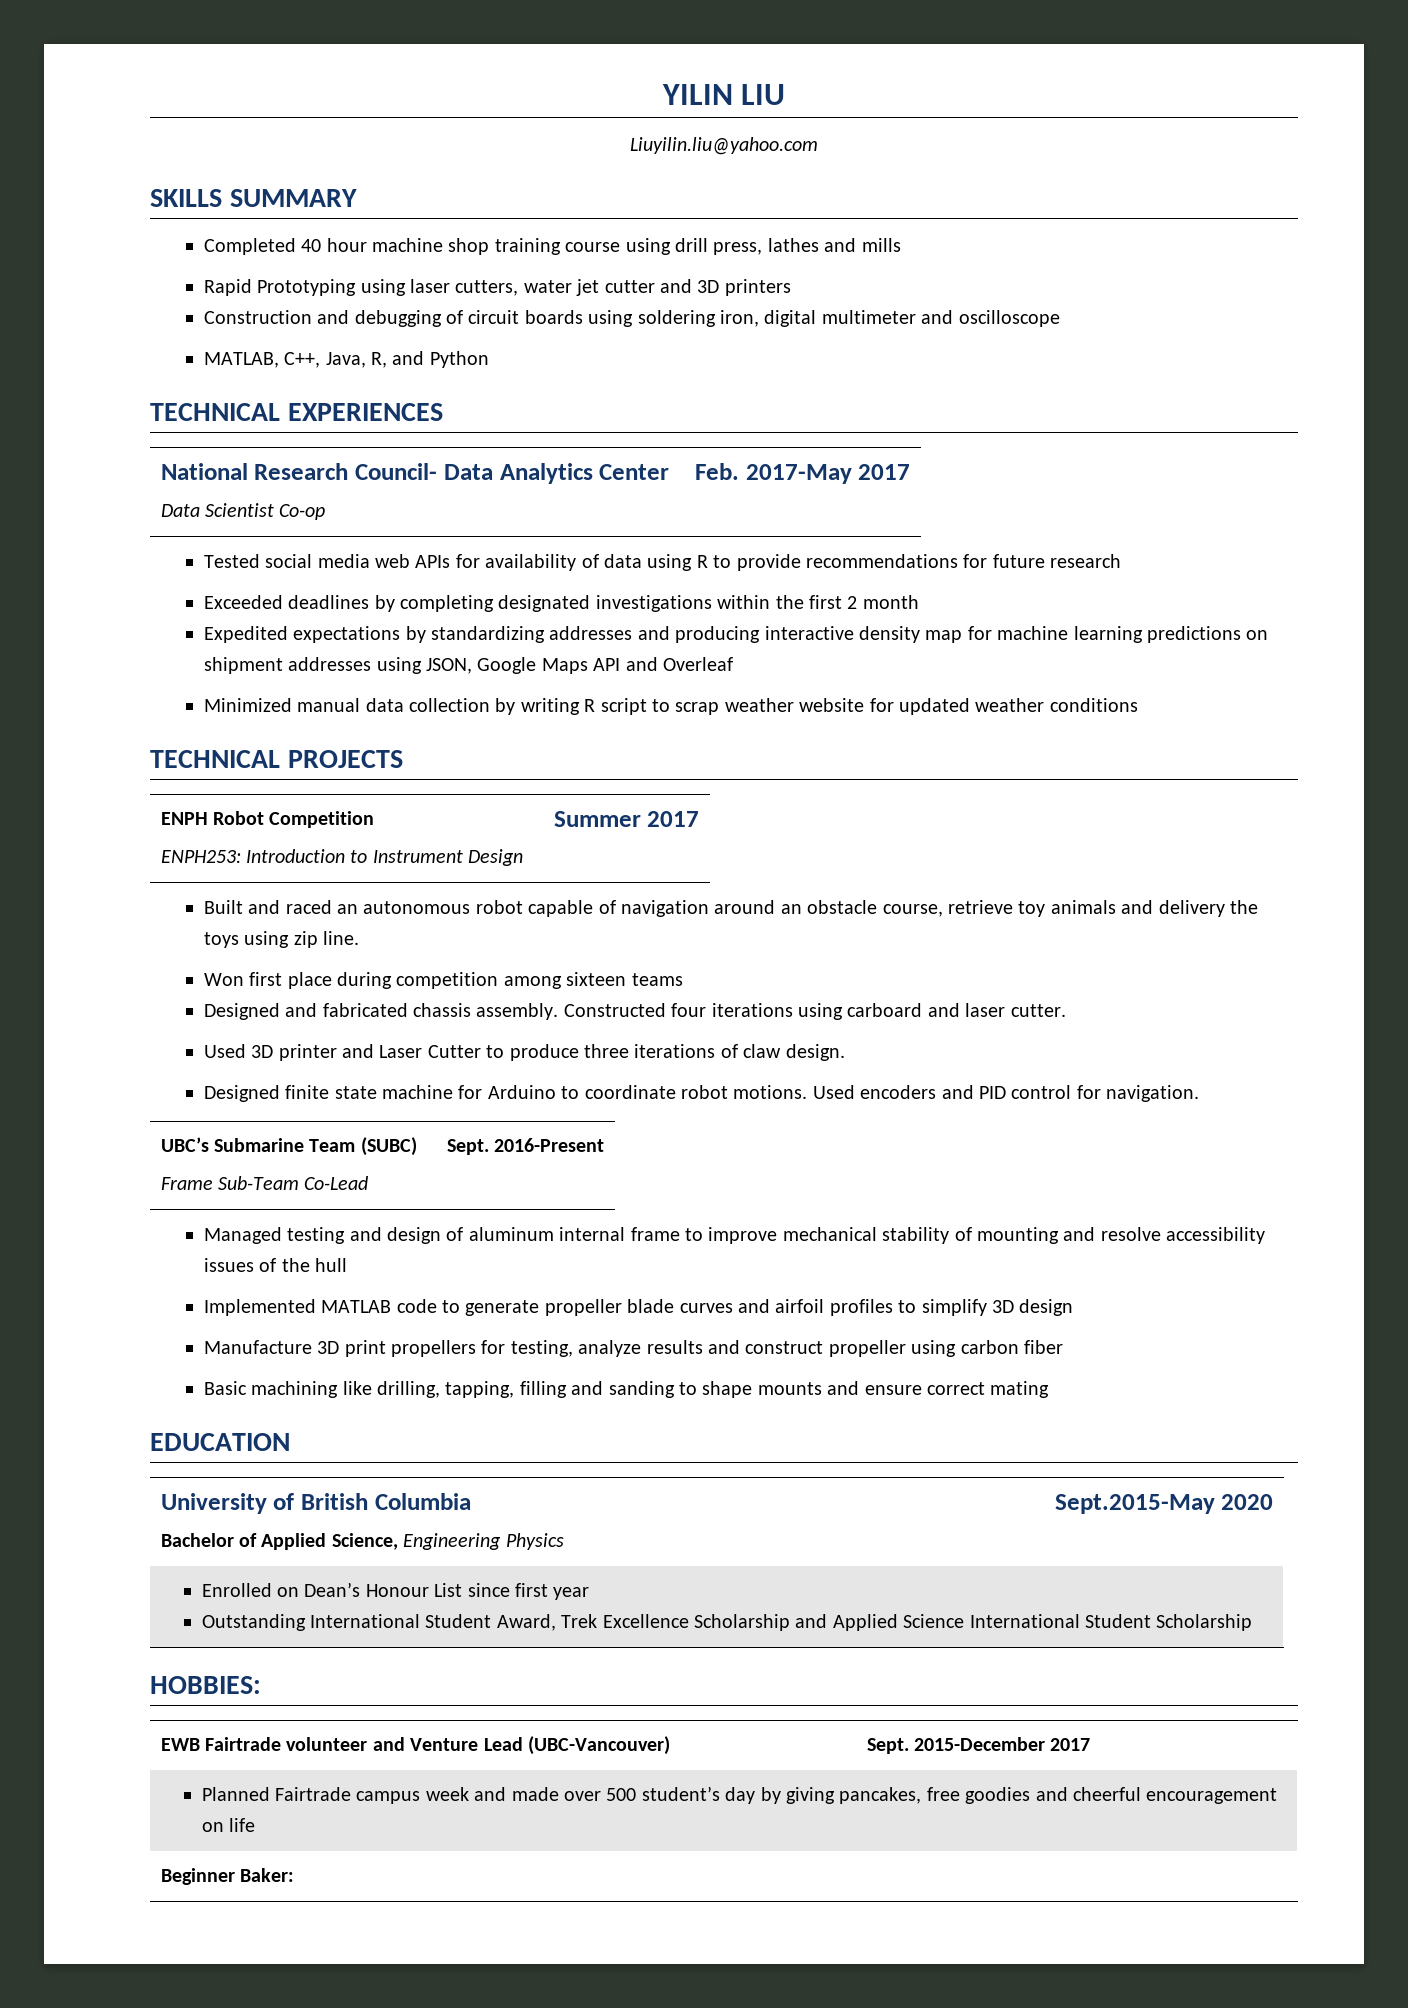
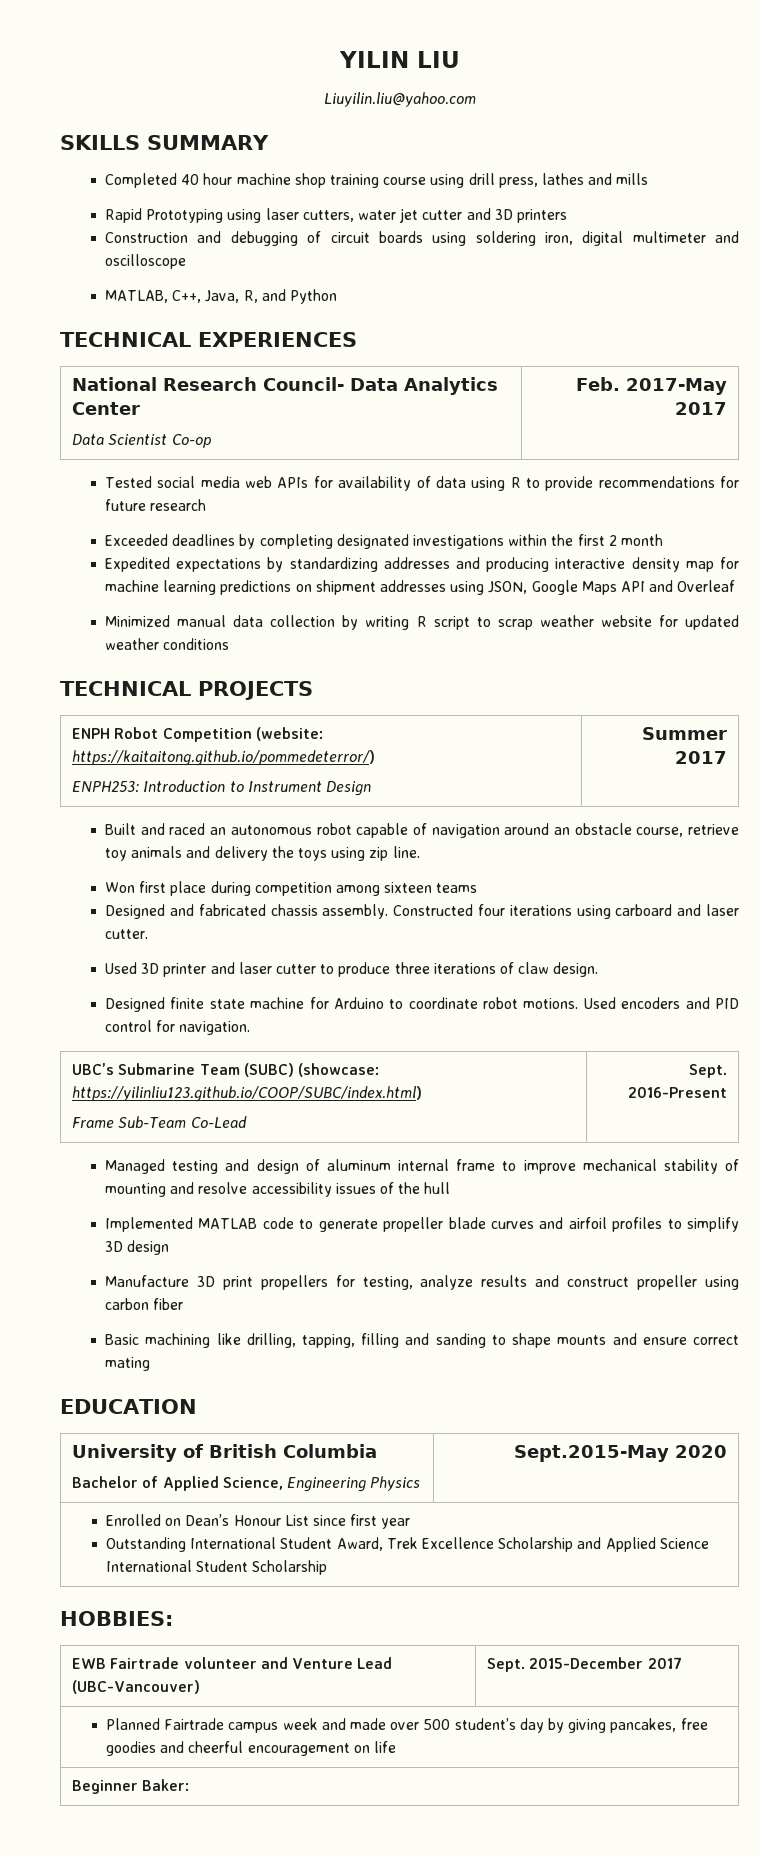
- ENPH Robot Competition
+ ENPH Robot Competition (website: https://kaitaitong.github.io/pommedeterror/)
- Used 3D printer and Laser Cutter to produce three iterations of claw design.
+ Used 3D printer and laser cutter to produce three iterations of claw design.
- UBC’s Submarine Team (SUBC)
+ UBC’s Submarine Team (SUBC) (showcase: https://yilinliu123.github.io/COOP/SUBC/index.html)

